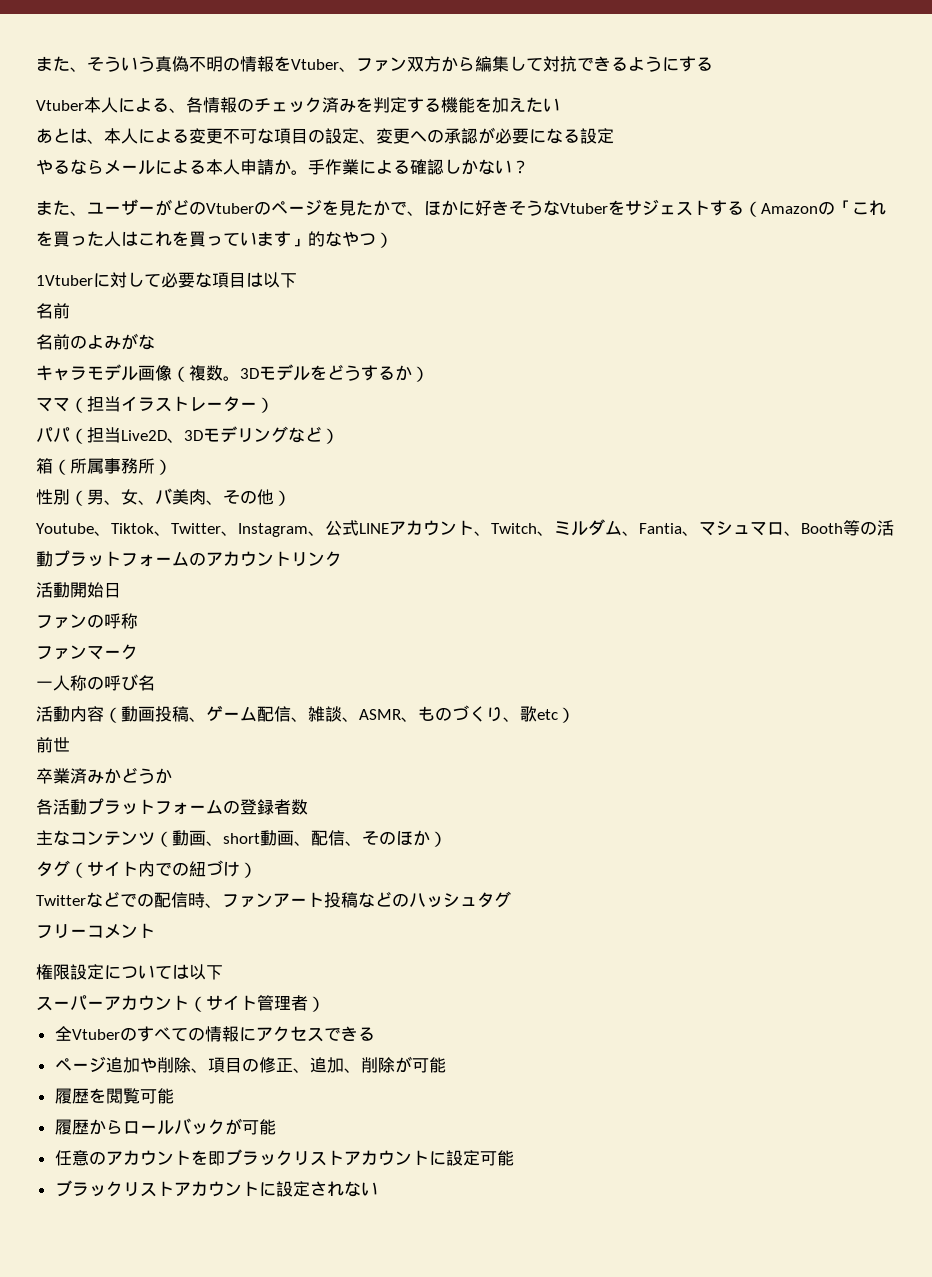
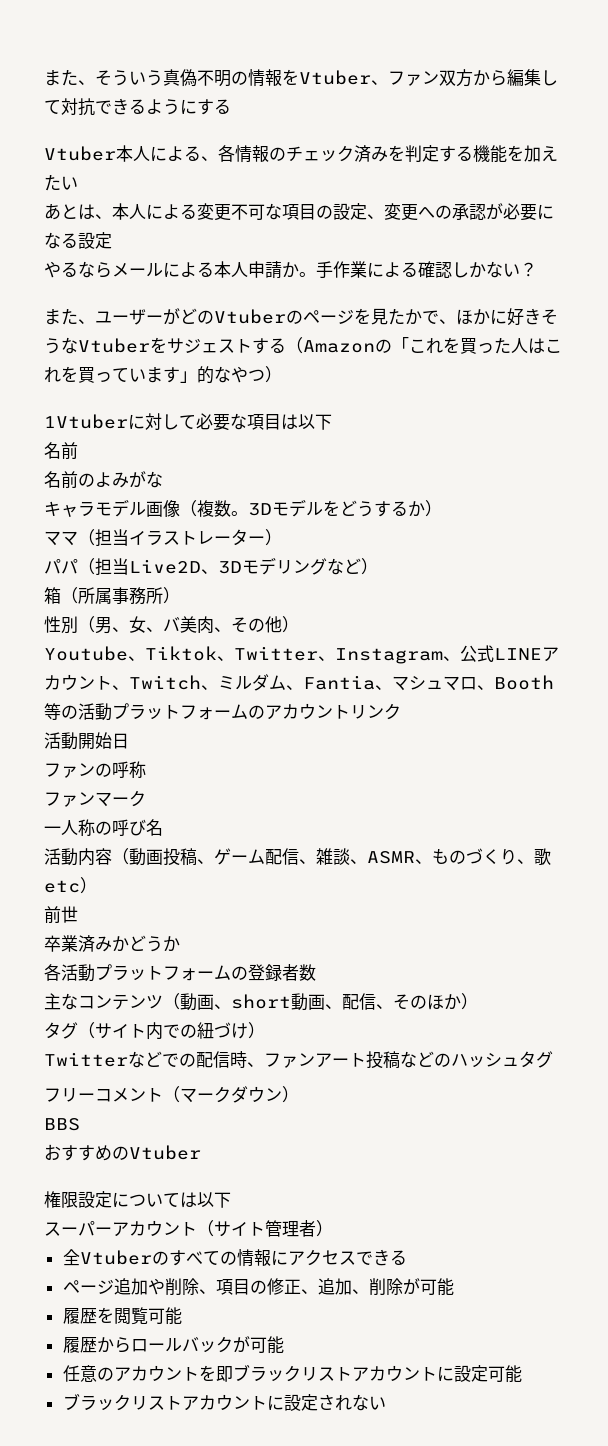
- フリーコメント
+ フリーコメント（マークダウン）
+ BBS
+ おすすめのVtuber

